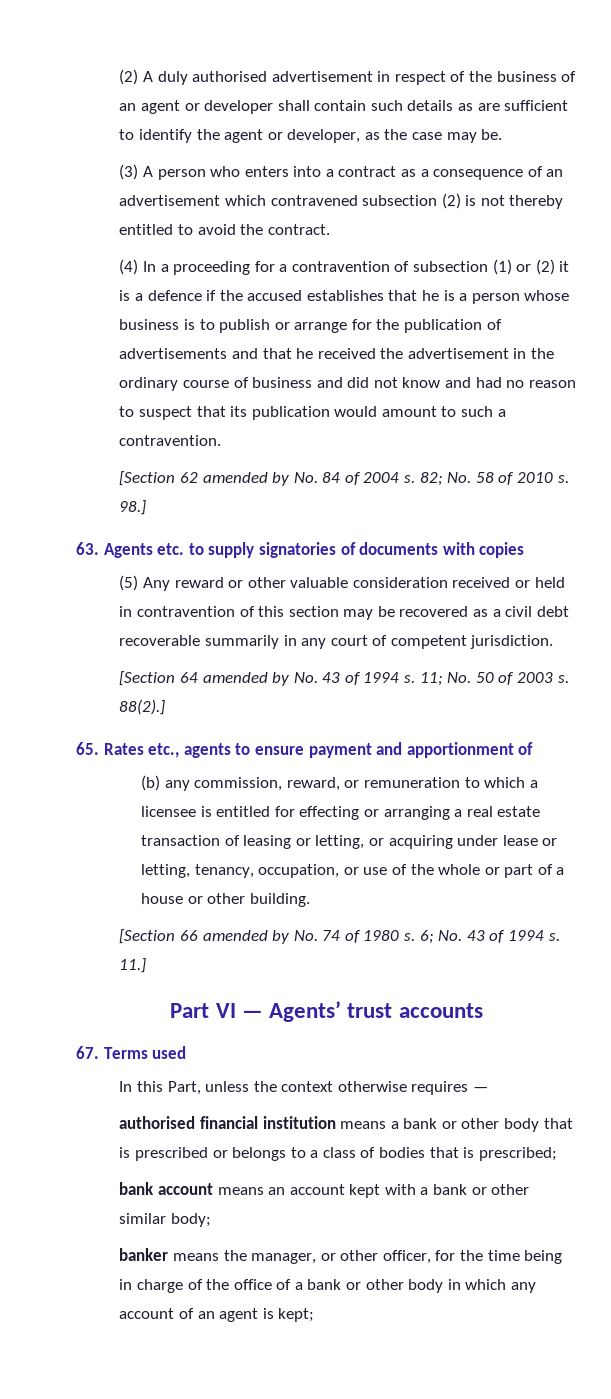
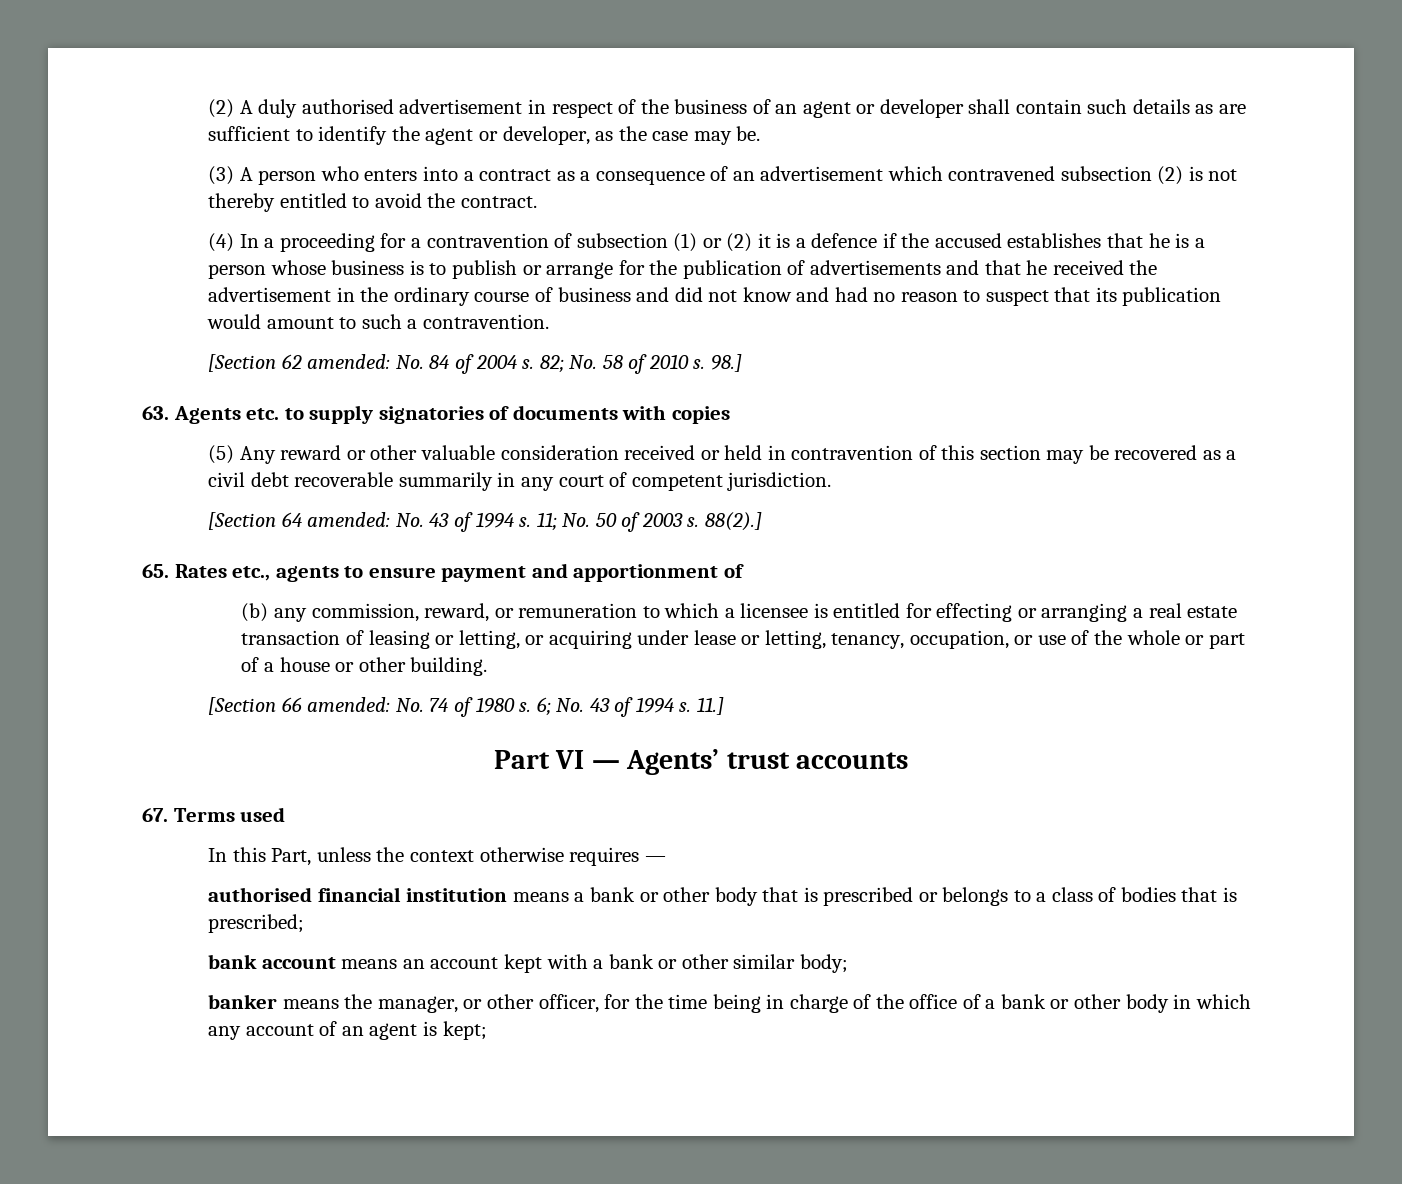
- [Section 62 amended by No. 84 of 2004 s.
+ [Section 62 amended: No. 84 of 2004 s.
- [Section 64 amended by No. 43 of 1994 s.
+ [Section 64 amended: No. 43 of 1994 s.
- [Section 66 amended by No. 74 of 1980 s.
+ [Section 66 amended: No. 74 of 1980 s.

